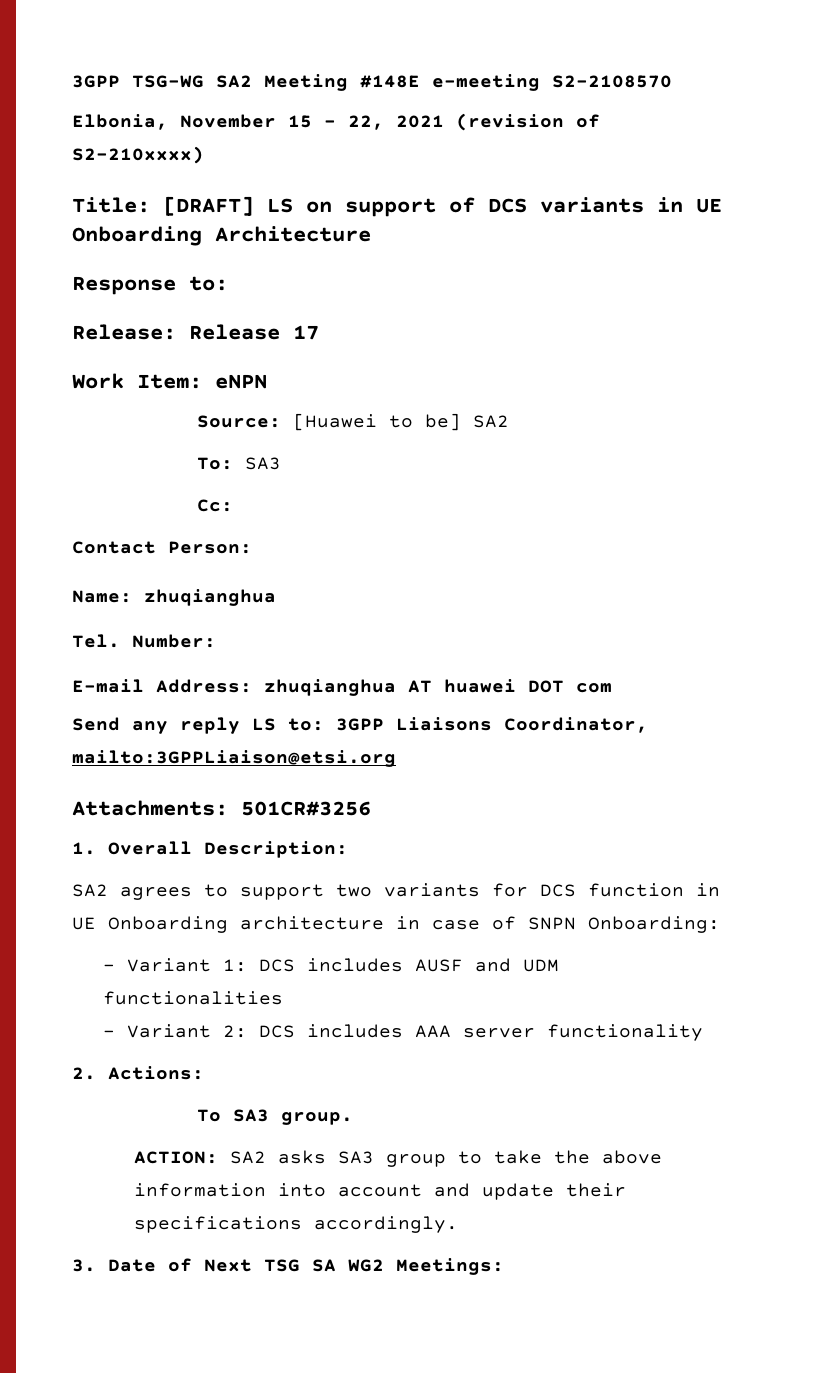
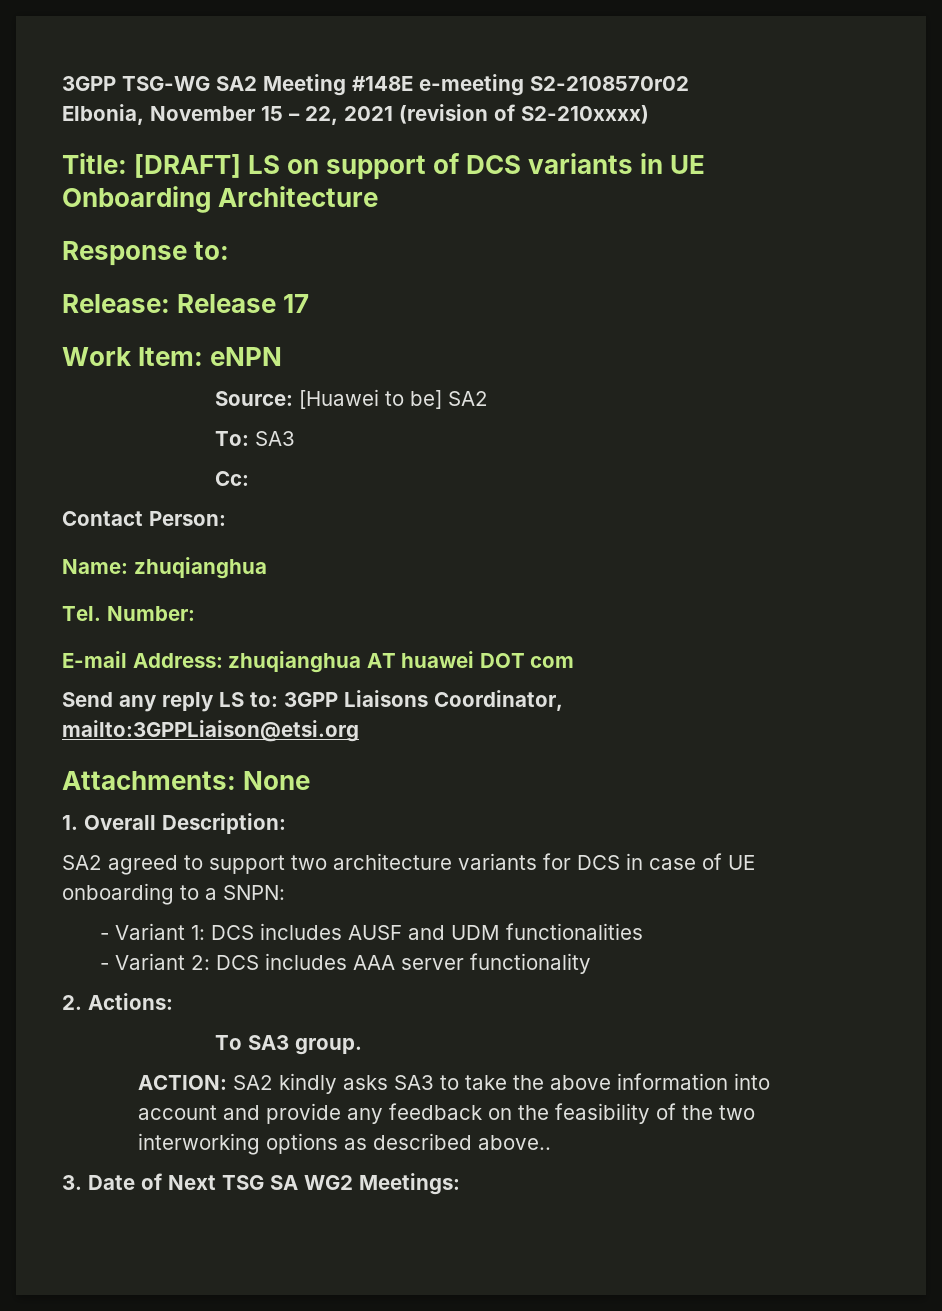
- 3GPP TSG-WG SA2 Meeting #148E e-meeting S2-2108570
+ 3GPP TSG-WG SA2 Meeting #148E e-meeting S2-2108570r02
- Attachments: 501CR#3256
+ Attachments: None
- SA2 agrees to support two variants for DCS function in UE Onboarding architecture in case of SNPN Onboarding:
+ SA2 agreed to support two architecture variants for DCS in case of UE onboarding to a SNPN:
- ACTION: SA2 asks SA3 group to take the above information into account and update their specifications accordingly.
+ ACTION: SA2 kindly asks SA3 to take the above information into account and provide any feedback on the feasibility of the two interworking options as described above..

